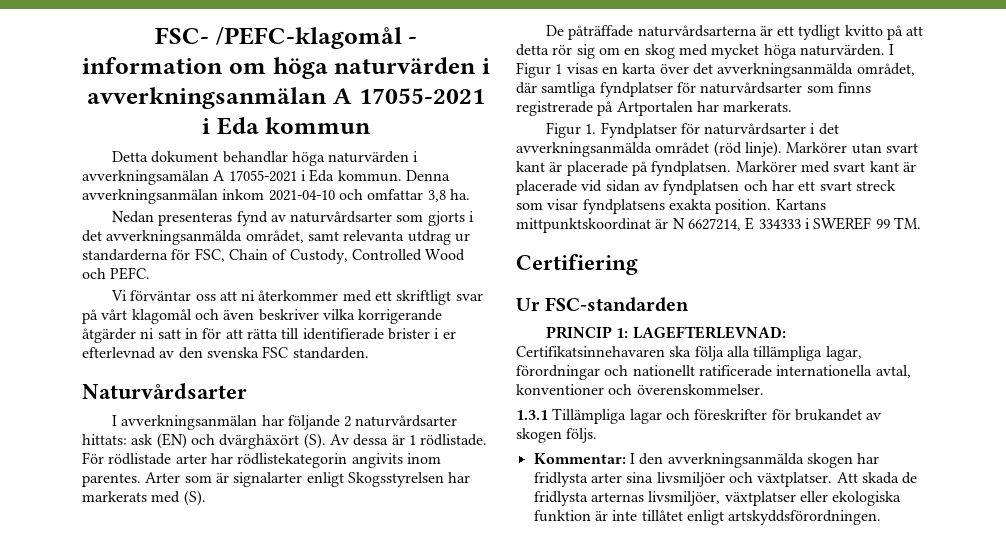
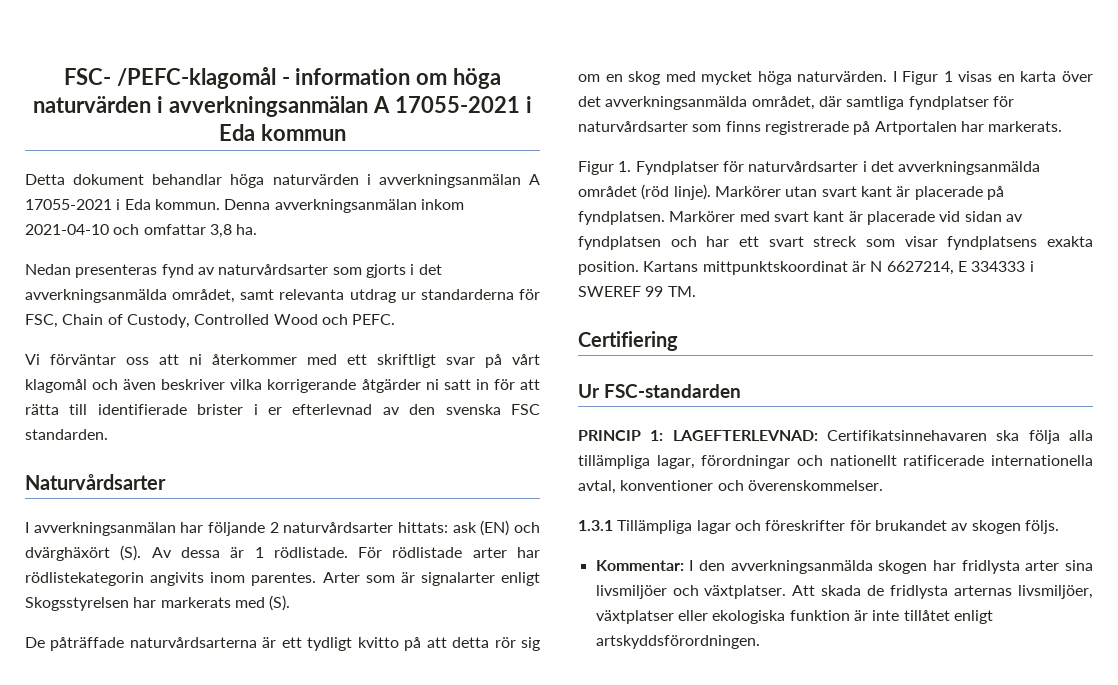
- Detta dokument behandlar höga naturvärden i avverkningsamälan A 17055-2021 i Eda kommun.
+ Detta dokument behandlar höga naturvärden i avverkningsanmälan A 17055-2021 i Eda kommun.

